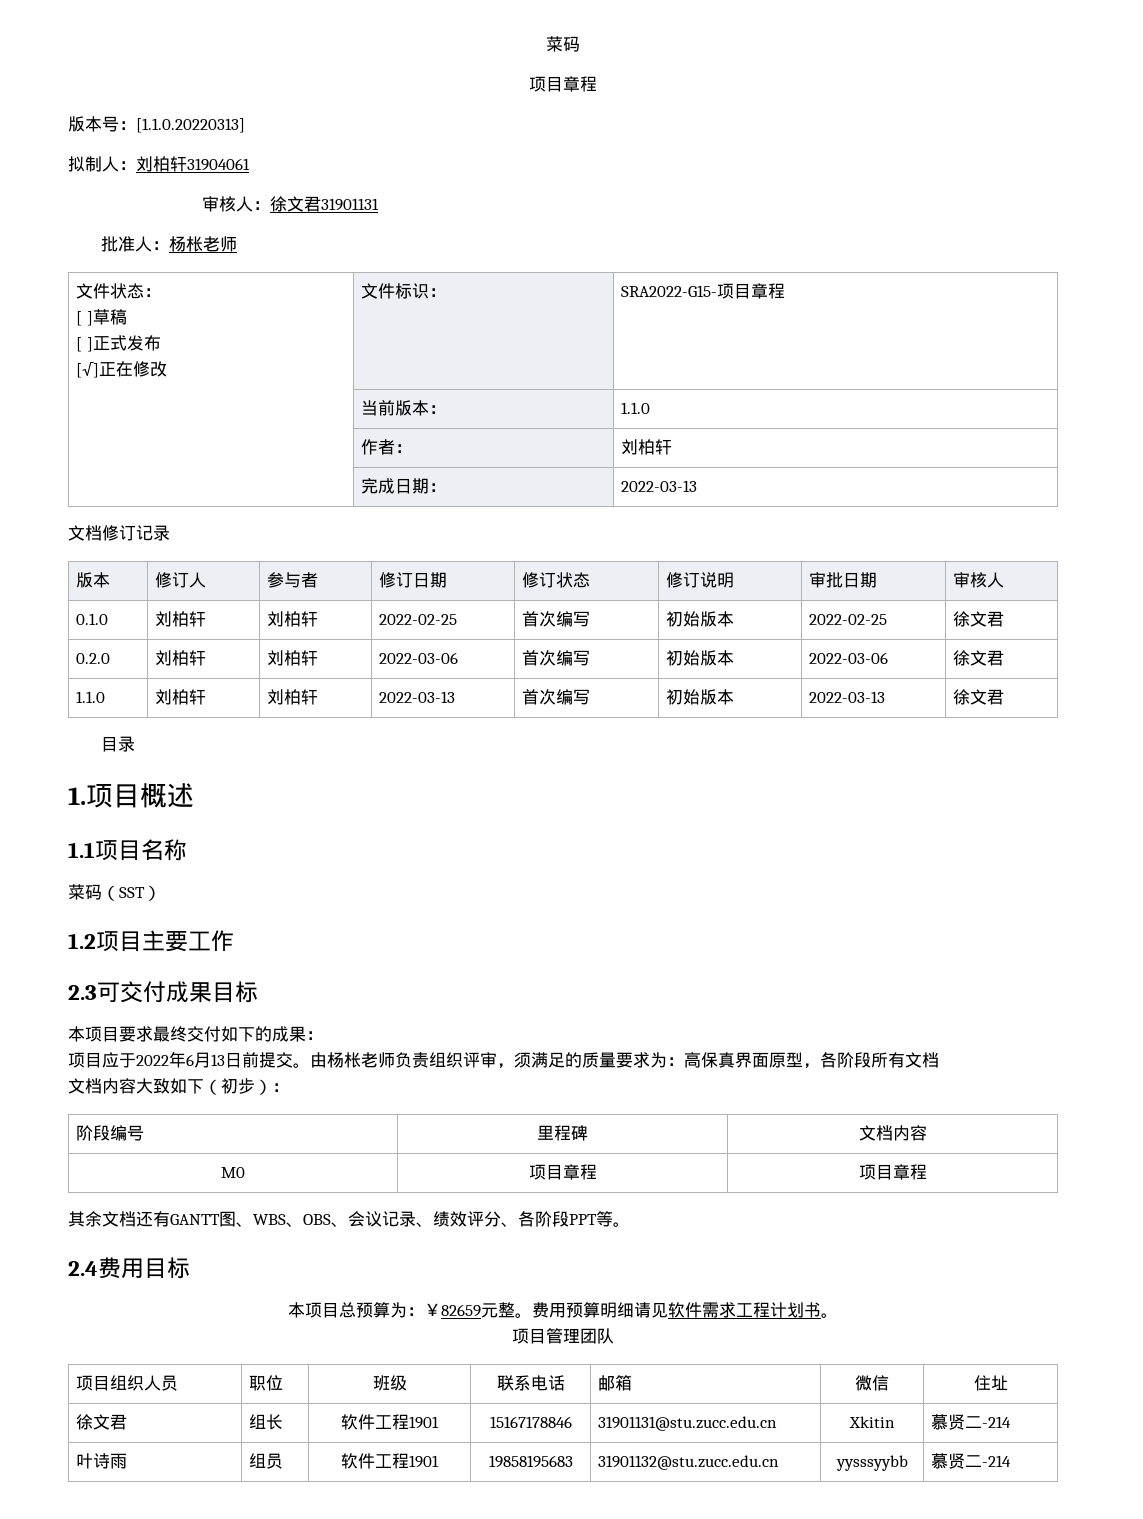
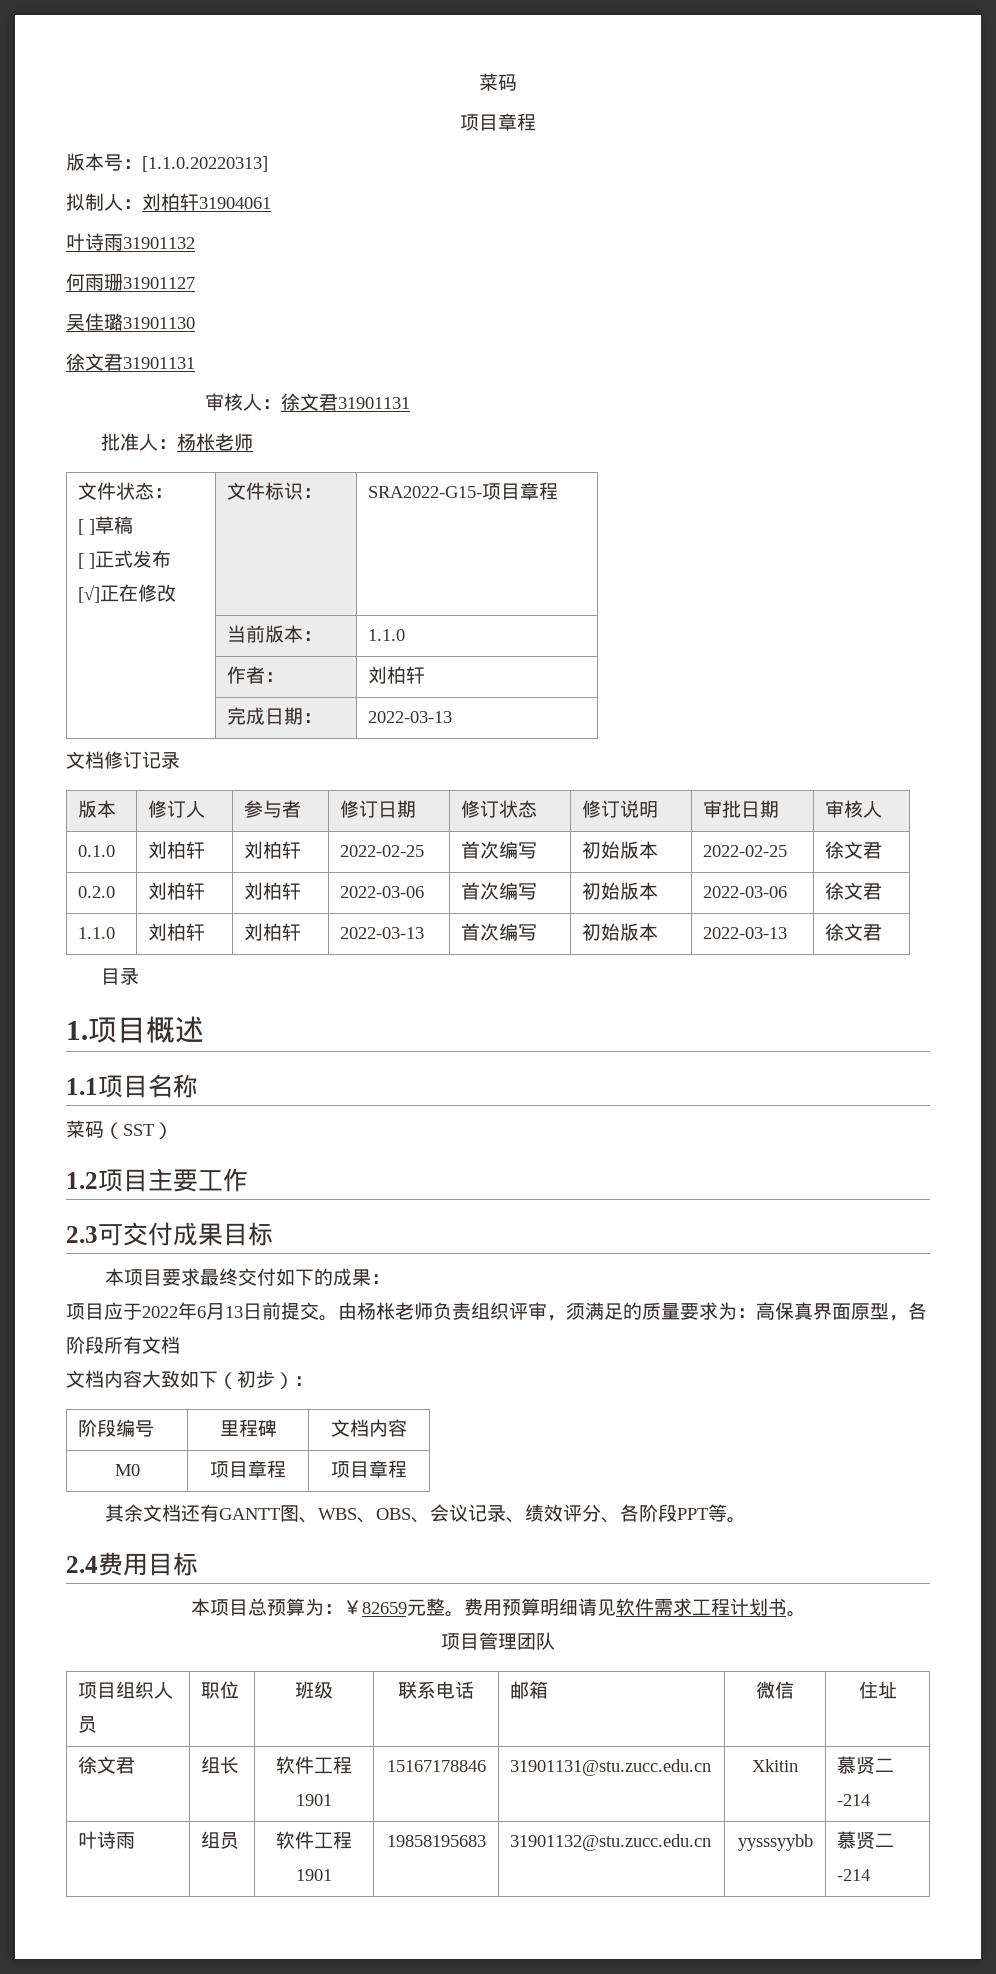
+ 叶诗雨31901132
+ 何雨珊31901127
+ 吴佳璐31901130
+ 徐文君31901131

